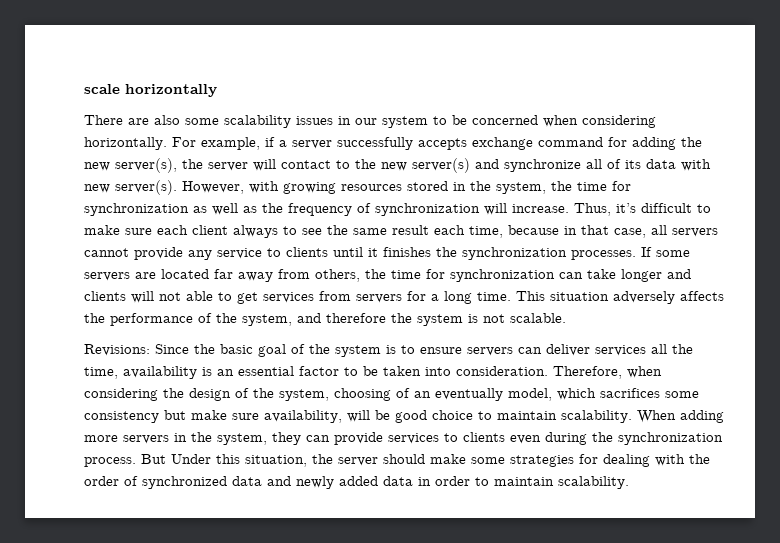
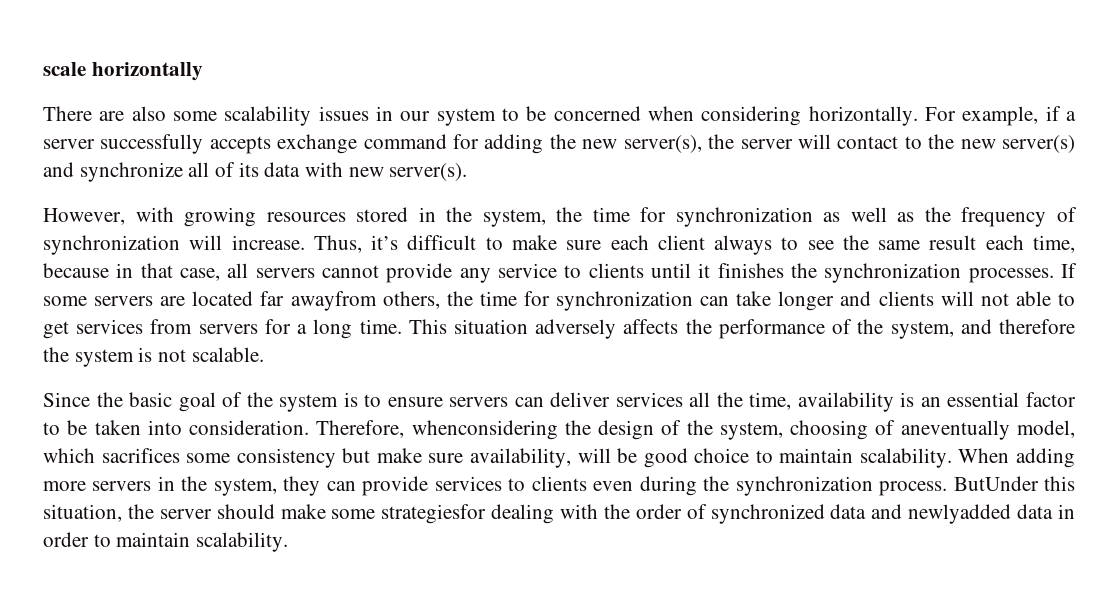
- For example, if a server successfully accepts exchange command for adding the new server(s), the server will contact to the new server(s) and synchronize all of its data with new server(s). However, with growing resources stored in the system, the time for synchronization as well as the frequency of synchronization will increase.
+ For example, if a server successfully accepts exchange command for adding the new server(s), the server will contact to the new server(s) and synchronize all of its data with new server(s).
+ However, with growing resources stored in the system, the time for synchronization as well as the frequency of synchronization will increase.
- If some servers are located far away from others, the time for synchronization can take longer and clients will not able to get services from servers for a long time.
+ If some servers are located far awayfrom others, the time for synchronization can take longer and clients will not able to get services from servers for a long time.
- Revisions: Since the basic goal of the system is to ensure servers can deliver services all the time, availability is an essential factor to be taken into consideration.
+ Since the basic goal of the system is to ensure servers can deliver services all the time, availability is an essential factor to be taken into consideration.
- Therefore, when considering the design of the system, choosing of an eventually model, which sacrifices some consistency but make sure availability, will be good choice to maintain scalability.
+ Therefore, whenconsidering the design of the system, choosing of aneventually model, which sacrifices some consistency but make sure availability, will be good choice to maintain scalability.
- But Under this situation, the server should make some strategies for dealing with the order of synchronized data and newly added data in order to maintain scalability.
+ ButUnder this situation, the server should make some strategiesfor dealing with the order of synchronized data and newlyadded data in order to maintain scalability.

